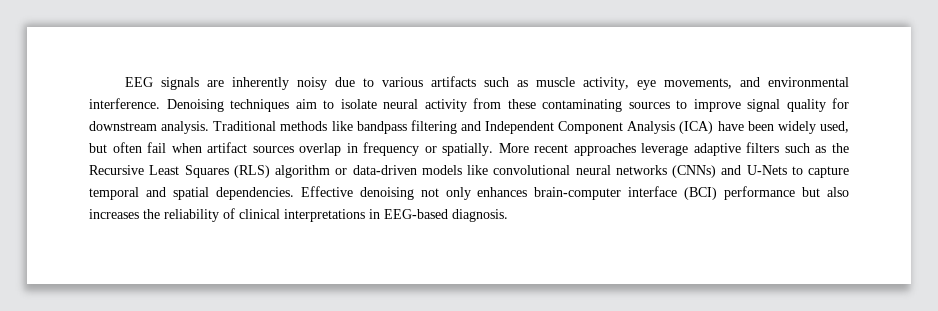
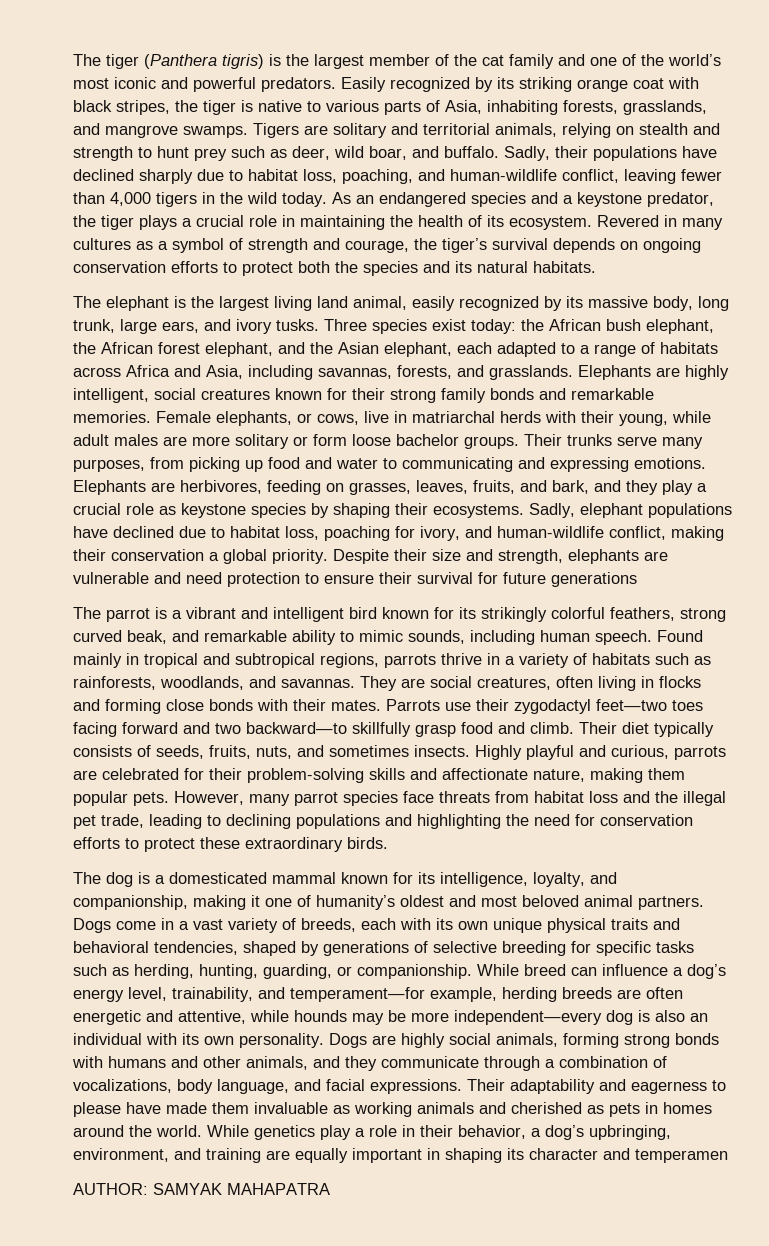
- EEG signals are inherently noisy due to various artifacts such as muscle activity, eye movements, and environmental interference. Denoising techniques aim to isolate neural activity from these contaminating sources to improve signal quality for downstream analysis. Traditional methods like bandpass filtering and Independent Component Analysis (ICA) have been widely used, but often fail when artifact sources overlap in frequency or spatially. More recent approaches leverage adaptive filters such as the Recursive Least Squares (RLS) algorithm or data-driven models like convolutional neural networks (CNNs) and U-Nets to capture temporal and spatial dependencies. Effective denoising not only enhances brain-computer interface (BCI) performance but also increases the reliability of clinical interpretations in EEG-based diagnosis.
+ The tiger (Panthera tigris) is the largest member of the cat family and one of the world’s most iconic and powerful predators. Easily recognized by its striking orange coat with black stripes, the tiger is native to various parts of Asia, inhabiting forests, grasslands, and mangrove swamps. Tigers are solitary and territorial animals, relying on stealth and strength to hunt prey such as deer, wild boar, and buffalo. Sadly, their populations have declined sharply due to habitat loss, poaching, and human-wildlife conflict, leaving fewer than 4,000 tigers in the wild today. As an endangered species and a keystone predator, the tiger plays a crucial role in maintaining the health of its ecosystem. Revered in many cultures as a symbol of strength and courage, the tiger’s survival depends on ongoing conservation efforts to protect both the species and its natural habitats.
+ The elephant is the largest living land animal, easily recognized by its massive body, long trunk, large ears, and ivory tusks. Three species exist today: the African bush elephant, the African forest elephant, and the Asian elephant, each adapted to a range of habitats across Africa and Asia, including savannas, forests, and grasslands. Elephants are highly intelligent, social creatures known for their strong family bonds and remarkable memories. Female elephants, or cows, live in matriarchal herds with their young, while adult males are more solitary or form loose bachelor groups. Their trunks serve many purposes, from picking up food and water to communicating and expressing emotions. Elephants are herbivores, feeding on grasses, leaves, fruits, and bark, and they play a crucial role as keystone species by shaping their ecosystems. Sadly, elephant populations have declined due to habitat loss, poaching for ivory, and human-wildlife conflict, making their conservation a global priority. Despite their size and strength, elephants are vulnerable and need protection to ensure their survival for future generations
+ The parrot is a vibrant and intelligent bird known for its strikingly colorful feathers, strong curved beak, and remarkable ability to mimic sounds, including human speech. Found mainly in tropical and subtropical regions, parrots thrive in a variety of habitats such as rainforests, woodlands, and savannas. They are social creatures, often living in flocks and forming close bonds with their mates. Parrots use their zygodactyl feet—two toes facing forward and two backward—to skillfully grasp food and climb. Their diet typically consists of seeds, fruits, nuts, and sometimes insects. Highly playful and curious, parrots are celebrated for their problem-solving skills and affectionate nature, making them popular pets. However, many parrot species face threats from habitat loss and the illegal pet trade, leading to declining populations and highlighting the need for conservation efforts to protect these extraordinary birds.
+ The dog is a domesticated mammal known for its intelligence, loyalty, and companionship, making it one of humanity’s oldest and most beloved animal partners. Dogs come in a vast variety of breeds, each with its own unique physical traits and behavioral tendencies, shaped by generations of selective breeding for specific tasks such as herding, hunting, guarding, or companionship. While breed can influence a dog’s energy level, trainability, and temperament—for example, herding breeds are often energetic and attentive, while hounds may be more independent—every dog is also an individual with its own personality. Dogs are highly social animals, forming strong bonds with humans and other animals, and they communicate through a combination of vocalizations, body language, and facial expressions. Their adaptability and eagerness to please have made them invaluable as working animals and cherished as pets in homes around the world. While genetics play a role in their behavior, a dog’s upbringing, environment, and training are equally important in shaping its character and temperamen
+ AUTHOR: SAMYAK MAHAPATRA

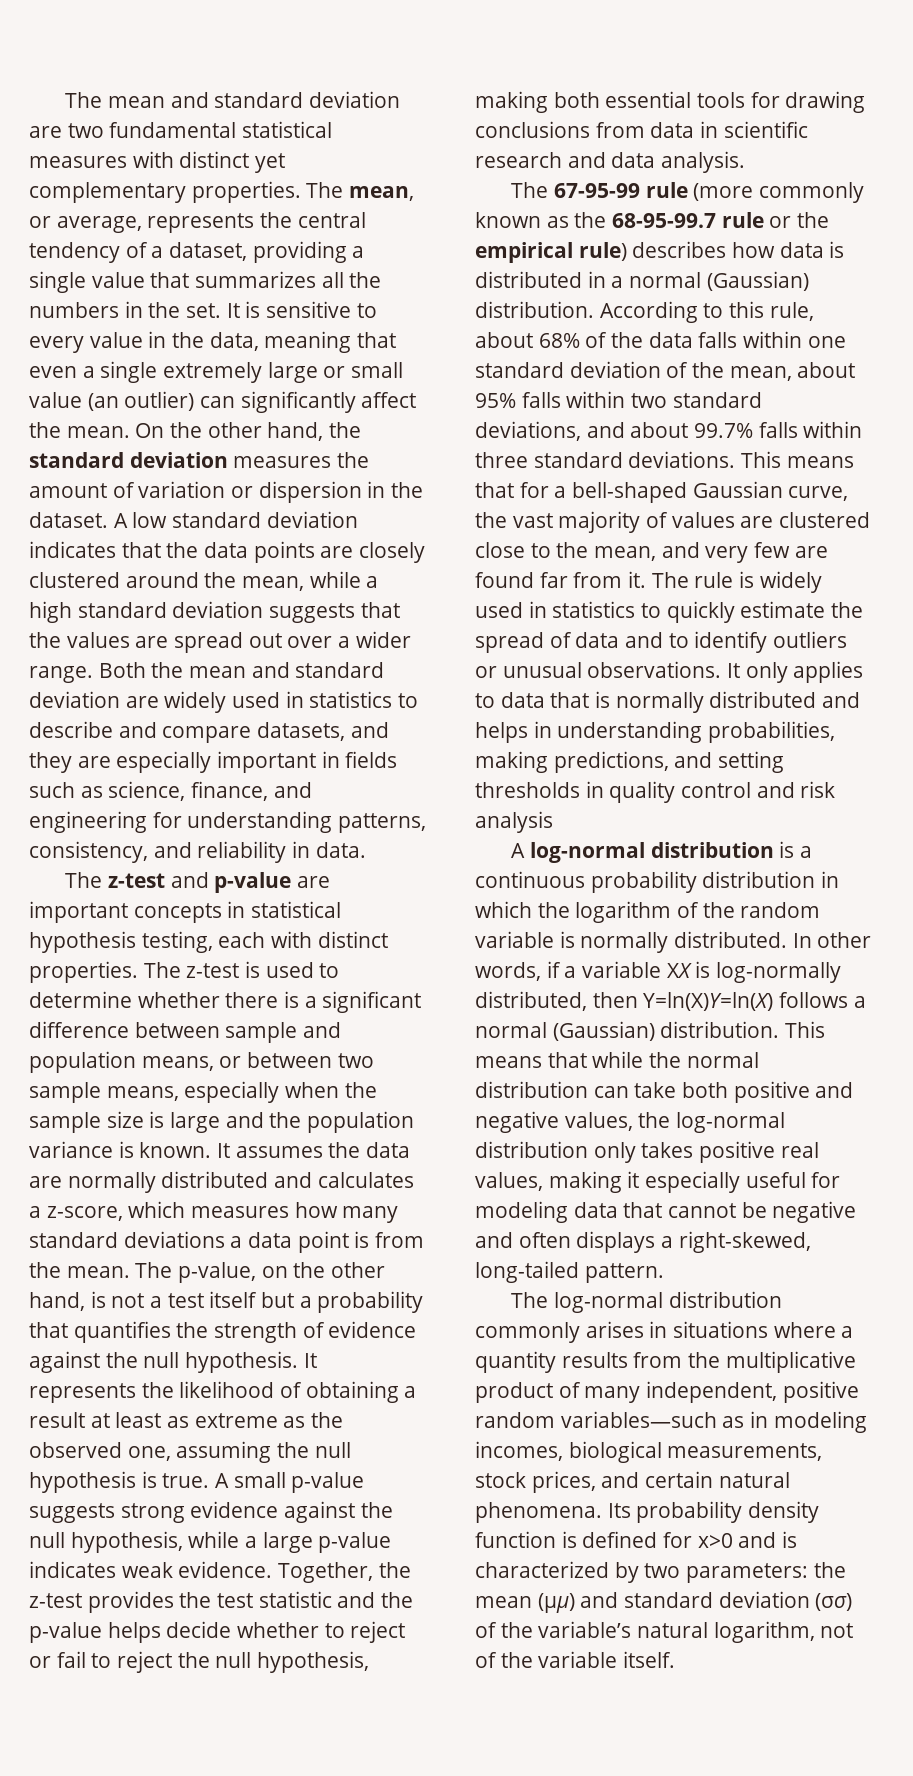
- The tiger (Panthera tigris) is the largest member of the cat family and one of the world’s most iconic and powerful predators. Easily recognized by its striking orange coat with black stripes, the tiger is native to various parts of Asia, inhabiting forests, grasslands, and mangrove swamps. Tigers are solitary and territorial animals, relying on stealth and strength to hunt prey such as deer, wild boar, and buffalo. Sadly, their populations have declined sharply due to habitat loss, poaching, and human-wildlife conflict, leaving fewer than 4,000 tigers in the wild today. As an endangered species and a keystone predator, the tiger plays a crucial role in maintaining the health of its ecosystem. Revered in many cultures as a symbol of strength and courage, the tiger’s survival depends on ongoing conservation efforts to protect both the species and its natural habitats.
- The elephant is the largest living land animal, easily recognized by its massive body, long trunk, large ears, and ivory tusks. Three species exist today: the African bush elephant, the African forest elephant, and the Asian elephant, each adapted to a range of habitats across Africa and Asia, including savannas, forests, and grasslands. Elephants are highly intelligent, social creatures known for their strong family bonds and remarkable memories. Female elephants, or cows, live in matriarchal herds with their young, while adult males are more solitary or form loose bachelor groups. Their trunks serve many purposes, from picking up food and water to communicating and expressing emotions. Elephants are herbivores, feeding on grasses, leaves, fruits, and bark, and they play a crucial role as keystone species by shaping their ecosystems. Sadly, elephant populations have declined due to habitat loss, poaching for ivory, and human-wildlife conflict, making their conservation a global priority. Despite their size and strength, elephants are vulnerable and need protection to ensure their survival for future generations
- The parrot is a vibrant and intelligent bird known for its strikingly colorful feathers, strong curved beak, and remarkable ability to mimic sounds, including human speech. Found mainly in tropical and subtropical regions, parrots thrive in a variety of habitats such as rainforests, woodlands, and savannas. They are social creatures, often living in flocks and forming close bonds with their mates. Parrots use their zygodactyl feet—two toes facing forward and two backward—to skillfully grasp food and climb. Their diet typically consists of seeds, fruits, nuts, and sometimes insects. Highly playful and curious, parrots are celebrated for their problem-solving skills and affectionate nature, making them popular pets. However, many parrot species face threats from habitat loss and the illegal pet trade, leading to declining populations and highlighting the need for conservation efforts to protect these extraordinary birds.
- The dog is a domesticated mammal known for its intelligence, loyalty, and companionship, making it one of humanity’s oldest and most beloved animal partners. Dogs come in a vast variety of breeds, each with its own unique physical traits and behavioral tendencies, shaped by generations of selective breeding for specific tasks such as herding, hunting, guarding, or companionship. While breed can influence a dog’s energy level, trainability, and temperament—for example, herding breeds are often energetic and attentive, while hounds may be more independent—every dog is also an individual with its own personality. Dogs are highly social animals, forming strong bonds with humans and other animals, and they communicate through a combination of vocalizations, body language, and facial expressions. Their adaptability and eagerness to please have made them invaluable as working animals and cherished as pets in homes around the world. While genetics play a role in their behavior, a dog’s upbringing, environment, and training are equally important in shaping its character and temperamen
- AUTHOR: SAMYAK MAHAPATRA
+ The mean and standard deviation are two fundamental statistical measures with distinct yet complementary properties. The mean, or average, represents the central tendency of a dataset, providing a single value that summarizes all the numbers in the set. It is sensitive to every value in the data, meaning that even a single extremely large or small value (an outlier) can significantly affect the mean. On the other hand, the standard deviation measures the amount of variation or dispersion in the dataset. A low standard deviation indicates that the data points are closely clustered around the mean, while a high standard deviation suggests that the values are spread out over a wider range. Both the mean and standard deviation are widely used in statistics to describe and compare datasets, and they are especially important in fields such as science, finance, and engineering for understanding patterns, consistency, and reliability in data.
+ The z-test and p-value are important concepts in statistical hypothesis testing, each with distinct properties. The z-test is used to determine whether there is a significant difference between sample and population means, or between two sample means, especially when the sample size is large and the population variance is known. It assumes the data are normally distributed and calculates a z-score, which measures how many standard deviations a data point is from the mean. The p-value, on the other hand, is not a test itself but a probability that quantifies the strength of evidence against the null hypothesis. It represents the likelihood of obtaining a result at least as extreme as the observed one, assuming the null hypothesis is true. A small p-value suggests strong evidence against the null hypothesis, while a large p-value indicates weak evidence. Together, the z-test provides the test statistic and the p-value helps decide whether to reject or fail to reject the null hypothesis, making both essential tools for drawing conclusions from data in scientific research and data analysis.
+ The 67-95-99 rule (more commonly known as the 68-95-99.7 rule or the empirical rule) describes how data is distributed in a normal (Gaussian) distribution. According to this rule, about 68% of the data falls within one standard deviation of the mean, about 95% falls within two standard deviations, and about 99.7% falls within three standard deviations. This means that for a bell-shaped Gaussian curve, the vast majority of values are clustered close to the mean, and very few are found far from it. The rule is widely used in statistics to quickly estimate the spread of data and to identify outliers or unusual observations. It only applies to data that is normally distributed and helps in understanding probabilities, making predictions, and setting thresholds in quality control and risk analysis
+ A log-normal distribution is a continuous probability distribution in which the logarithm of the random variable is normally distributed. In other words, if a variable XX is log-normally distributed, then Y=ln(X)Y=ln(X) follows a normal (Gaussian) distribution. This means that while the normal distribution can take both positive and negative values, the log-normal distribution only takes positive real values, making it especially useful for modeling data that cannot be negative and often displays a right-skewed, long-tailed pattern.
+ The log-normal distribution commonly arises in situations where a quantity results from the multiplicative product of many independent, positive random variables—such as in modeling incomes, biological measurements, stock prices, and certain natural phenomena. Its probability density function is defined for x>0 and is characterized by two parameters: the mean (μμ) and standard deviation (σσ) of the variable’s natural logarithm, not of the variable itself.

